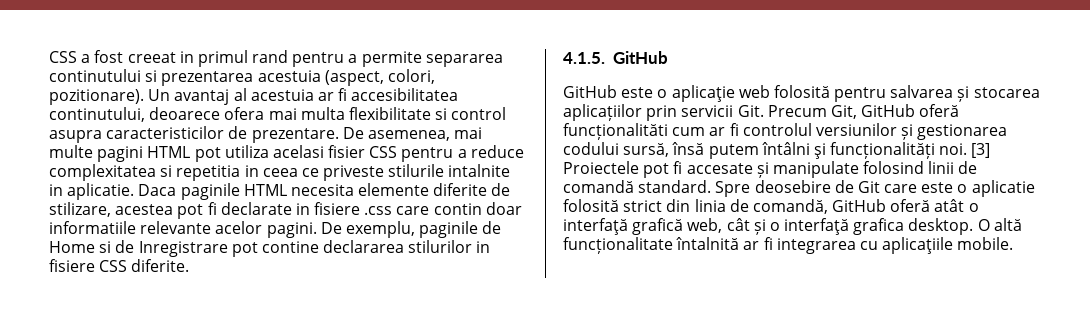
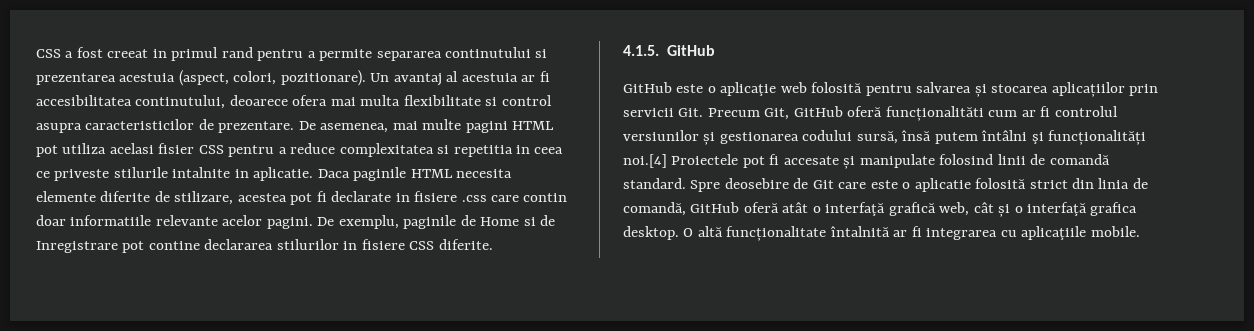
- GitHub este o aplicaţie web folosită pentru salvarea și stocarea aplicațiilor prin servicii Git. Precum Git, GitHub oferă funcționalităti cum ar fi controlul versiunilor și gestionarea codului sursă, însă putem întâlni şi funcționalități noi. [3] Proiectele pot fi accesate și manipulate folosind linii de comandă standard.
+ GitHub este o aplicaţie web folosită pentru salvarea și stocarea aplicațiilor prin servicii Git. Precum Git, GitHub oferă funcționalităti cum ar fi controlul versiunilor și gestionarea codului sursă, însă putem întâlni şi funcționalități noi.[4] Proiectele pot fi accesate și manipulate folosind linii de comandă standard.

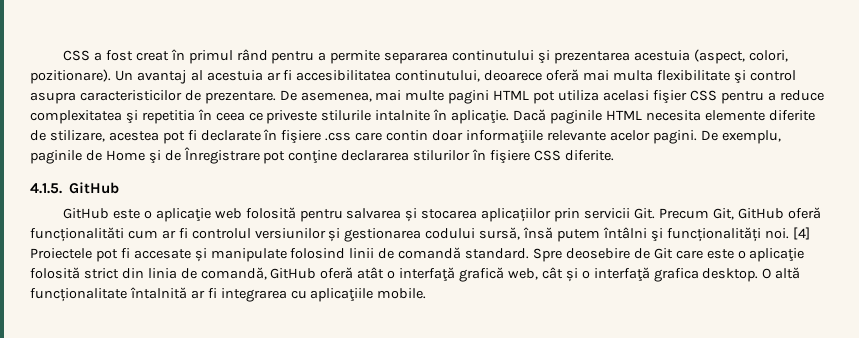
- CSS a fost creeat in primul rand pentru a permite separarea continutului si prezentarea acestuia (aspect, colori, pozitionare).
+ CSS a fost creat în primul rând pentru a permite separarea continutului şi prezentarea acestuia (aspect, colori, pozitionare).
- Un avantaj al acestuia ar fi accesibilitatea continutului, deoarece ofera mai multa flexibilitate si control asupra caracteristicilor de prezentare.
+ Un avantaj al acestuia ar fi accesibilitatea continutului, deoarece oferă mai multa flexibilitate şi control asupra caracteristicilor de prezentare.
- De asemenea, mai multe pagini HTML pot utiliza acelasi fisier CSS pentru a reduce complexitatea si repetitia in ceea ce priveste stilurile intalnite in aplicatie. Daca paginile HTML necesita elemente diferite de stilizare, acestea pot fi declarate in fisiere .css care contin doar informatiile relevante acelor pagini.
+ De asemenea, mai multe pagini HTML pot utiliza acelasi fişier CSS pentru a reduce complexitatea şi repetitia în ceea ce priveste stilurile intalnite în aplicaţie. Dacă paginile HTML necesita elemente diferite de stilizare, acestea pot fi declarate în fişiere .css care contin doar informaţiile relevante acelor pagini.
- De exemplu, paginile de Home si de Inregistrare pot contine declararea stilurilor in fisiere CSS diferite.
+ De exemplu, paginile de Home şi de Înregistrare pot conţine declararea stilurilor în fişiere CSS diferite.
- GitHub este o aplicaţie web folosită pentru salvarea și stocarea aplicațiilor prin servicii Git. Precum Git, GitHub oferă funcționalităti cum ar fi controlul versiunilor și gestionarea codului sursă, însă putem întâlni şi funcționalități noi.[4] Proiectele pot fi accesate și manipulate folosind linii de comandă standard.
+ GitHub este o aplicaţie web folosită pentru salvarea și stocarea aplicațiilor prin servicii Git. Precum Git, GitHub oferă funcționalităti cum ar fi controlul versiunilor și gestionarea codului sursă, însă putem întâlni şi funcționalități noi. [4] Proiectele pot fi accesate și manipulate folosind linii de comandă standard.
- Spre deosebire de Git care este o aplicatie folosită strict din linia de comandă, GitHub oferă atât o interfaţă grafică web, cât și o interfaţă grafica desktop.
+ Spre deosebire de Git care este o aplicaţie folosită strict din linia de comandă, GitHub oferă atât o interfaţă grafică web, cât și o interfaţă grafica desktop.

